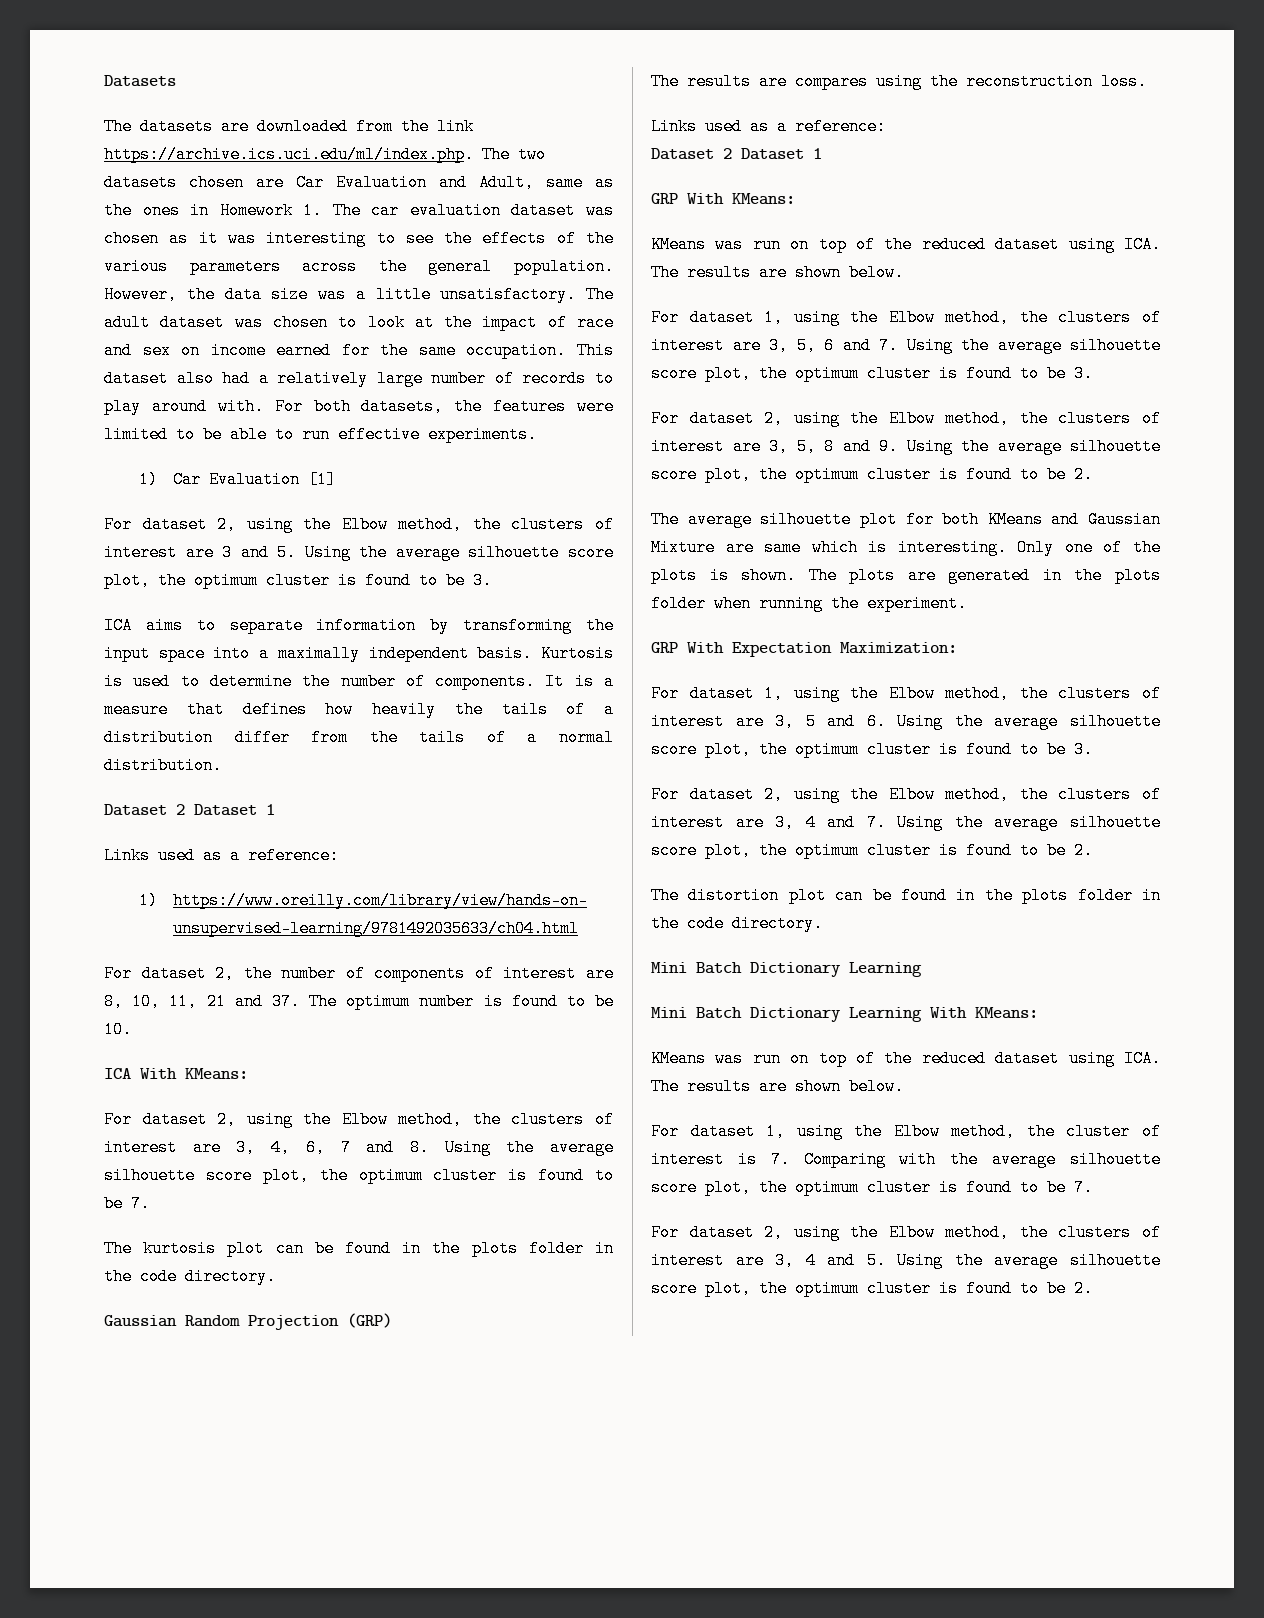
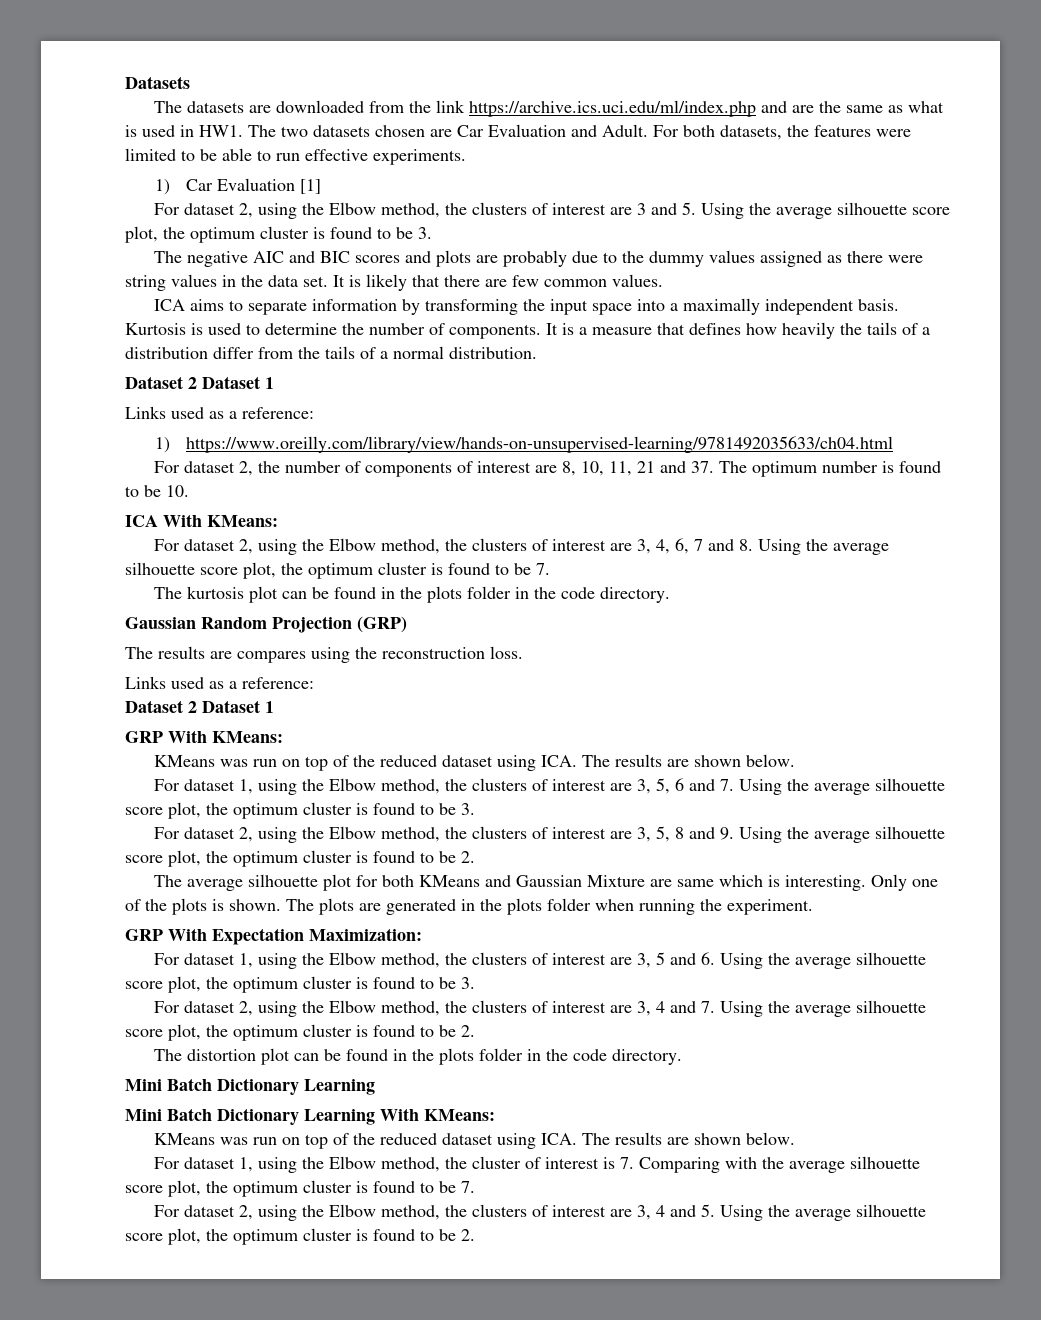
- The datasets are downloaded from the link https://archive.ics.uci.edu/ml/index.php. The two datasets chosen are Car Evaluation and Adult, same as the ones in Homework 1. The car evaluation dataset was chosen as it was interesting to see the effects of the various parameters across the general population. However, the data size was a little unsatisfactory. The adult dataset was chosen to look at the impact of race and sex on income earned for the same occupation. This dataset also had a relatively large number of records to play around with.
+ The datasets are downloaded from the link https://archive.ics.uci.edu/ml/index.php and are the same as what is used in HW1. The two datasets chosen are Car Evaluation and Adult.
+ The negative AIC and BIC scores and plots are probably due to the dummy values assigned as there were string values in the data set. It is likely that there are few common values.

